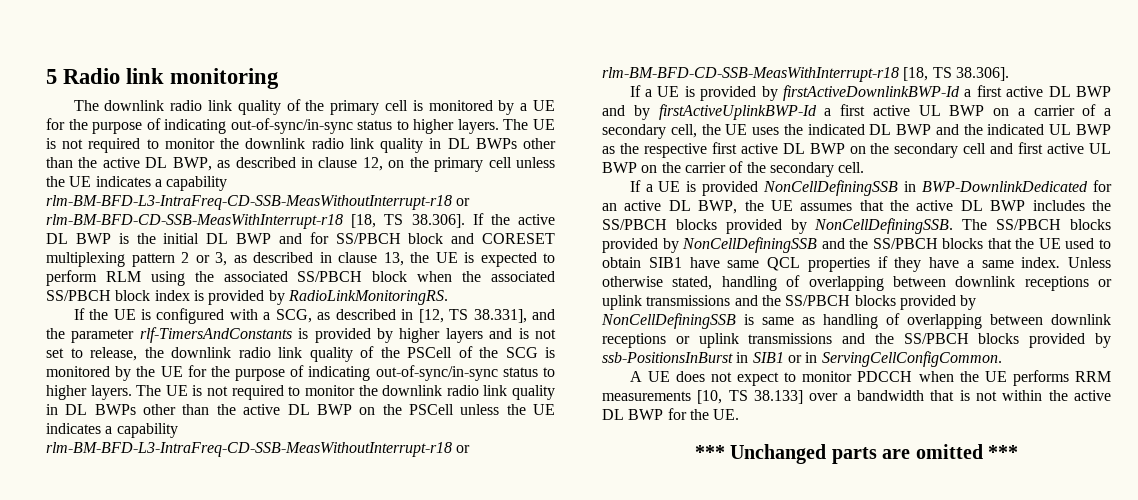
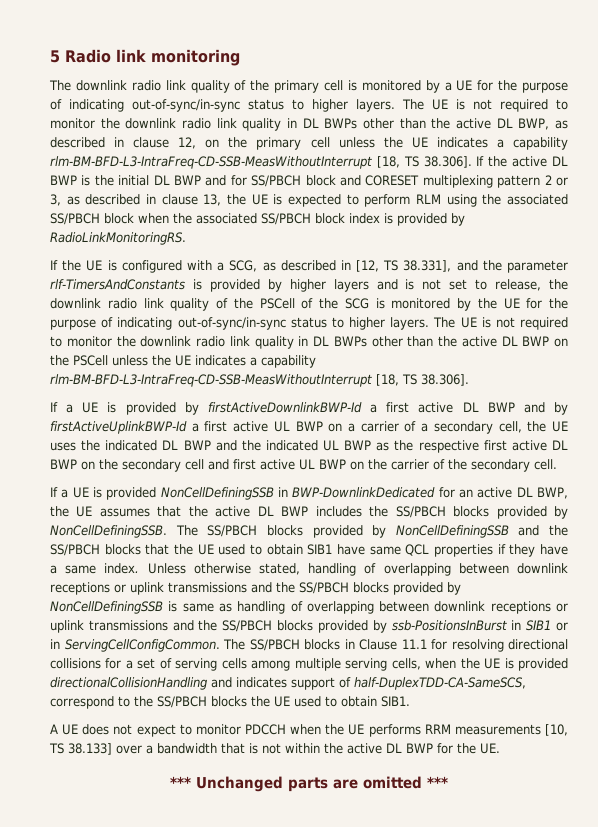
- The UE is not required to monitor the downlink radio link quality in DL BWPs other than the active DL BWP, as described in clause 12, on the primary cell unless the UE indicates a capability rlm-BM-BFD-L3-IntraFreq-CD-SSB-MeasWithoutInterrupt-r18 or rlm-BM-BFD-CD-SSB-MeasWithInterrupt-r18 [18, TS 38.306]. If the active DL BWP is the initial DL BWP and for SS/PBCH block and CORESET multiplexing pattern 2 or 3, as described in clause 13, the UE is expected to perform RLM using the associated SS/PBCH block when the associated SS/PBCH block index is provided by RadioLinkMonitoringRS.
+ The UE is not required to monitor the downlink radio link quality in DL BWPs other than the active DL BWP, as described in clause 12, on the primary cell unless the UE indicates a capability rlm-BM-BFD-L3-IntraFreq-CD-SSB-MeasWithoutInterrupt [18, TS 38.306]. If the active DL BWP is the initial DL BWP and for SS/PBCH block and CORESET multiplexing pattern 2 or 3, as described in clause 13, the UE is expected to perform RLM using the associated SS/PBCH block when the associated SS/PBCH block index is provided by RadioLinkMonitoringRS.
- The UE is not required to monitor the downlink radio link quality in DL BWPs other than the active DL BWP on the PSCell unless the UE indicates a capability rlm-BM-BFD-L3-IntraFreq-CD-SSB-MeasWithoutInterrupt-r18 or rlm-BM-BFD-CD-SSB-MeasWithInterrupt-r18 [18, TS 38.306].
+ The UE is not required to monitor the downlink radio link quality in DL BWPs other than the active DL BWP on the PSCell unless the UE indicates a capability rlm-BM-BFD-L3-IntraFreq-CD-SSB-MeasWithoutInterrupt [18, TS 38.306].
+ The SS/PBCH blocks in Clause 11.1 for resolving directional collisions for a set of serving cells among multiple serving cells, when the UE is provided directionalCollisionHandling and indicates support of half-DuplexTDD-CA-SameSCS, correspond to the SS/PBCH blocks the UE used to obtain SIB1.

